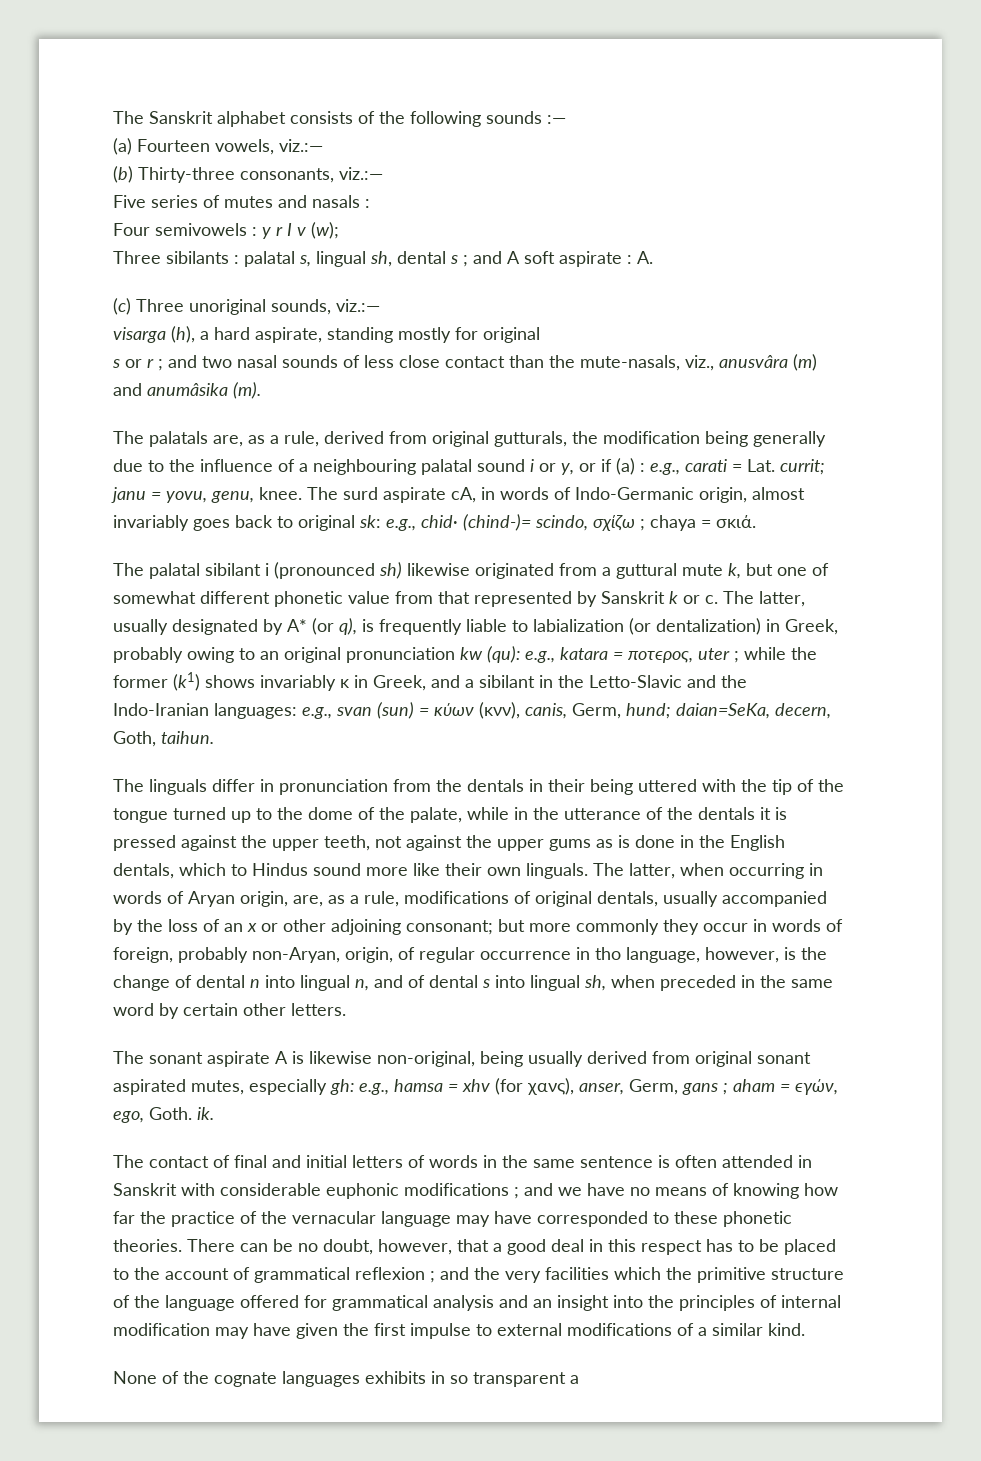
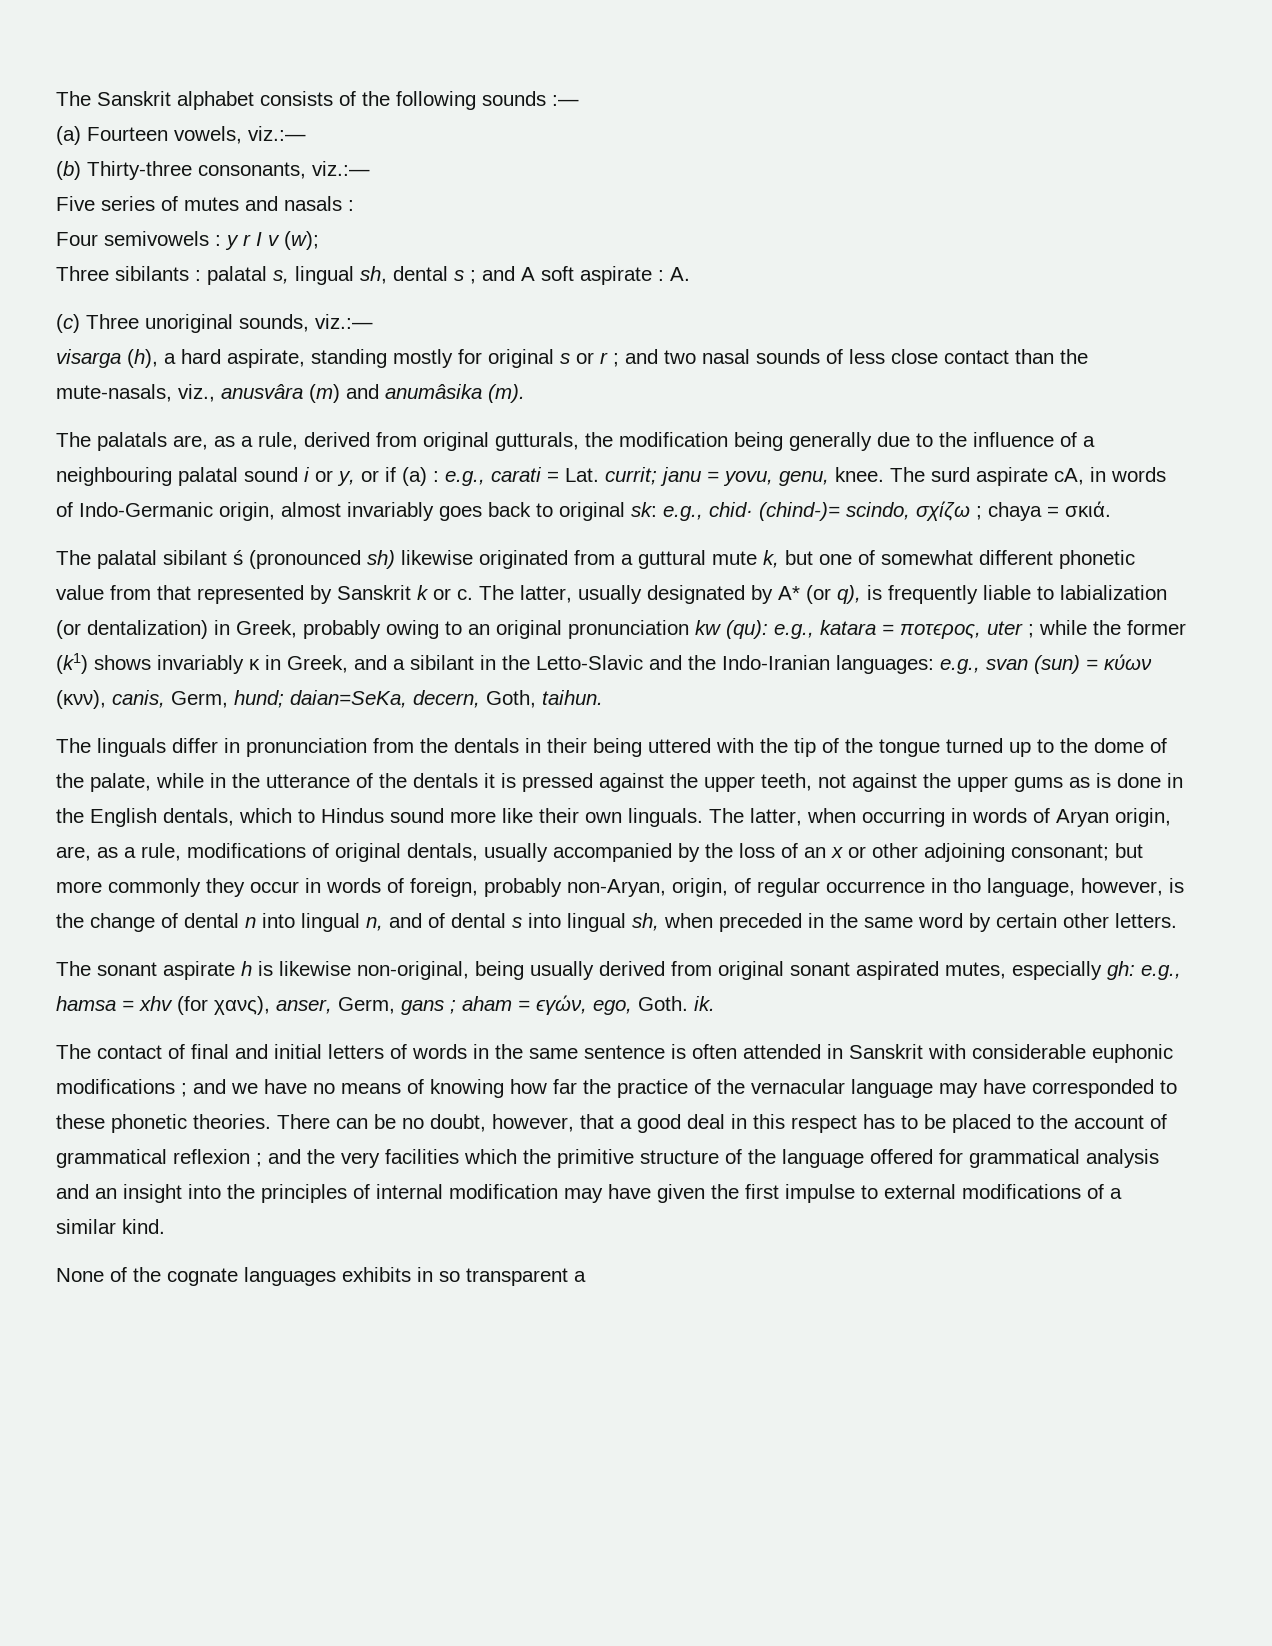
- visarga (h), a hard aspirate, standing mostly for original
- s or r ; and two nasal sounds of less close contact than the mute-nasals, viz., anusvâra (m) and anumâsika (m).
+ visarga (h), a hard aspirate, standing mostly for original s or r ; and two nasal sounds of less close contact than the mute-nasals, viz., anusvâra (m) and anumâsika (m).
- The palatal sibilant i (pronounced sh) likewise originated from a guttural mute k, but one of somewhat different phonetic value from that represented by Sanskrit k or c.
+ The palatal sibilant ś (pronounced sh) likewise originated from a guttural mute k, but one of somewhat different phonetic value from that represented by Sanskrit k or c.
- The sonant aspirate A is likewise non-original, being usually derived from original sonant aspirated mutes, especially gh: e.g., hamsa = xhv (for χανς), anser, Germ, gans ; aham = ϵγών, ego, Goth. ik.
+ The sonant aspirate h is likewise non-original, being usually derived from original sonant aspirated mutes, especially gh: e.g., hamsa = xhv (for χανς), anser, Germ, gans ; aham = ϵγών, ego, Goth. ik.

